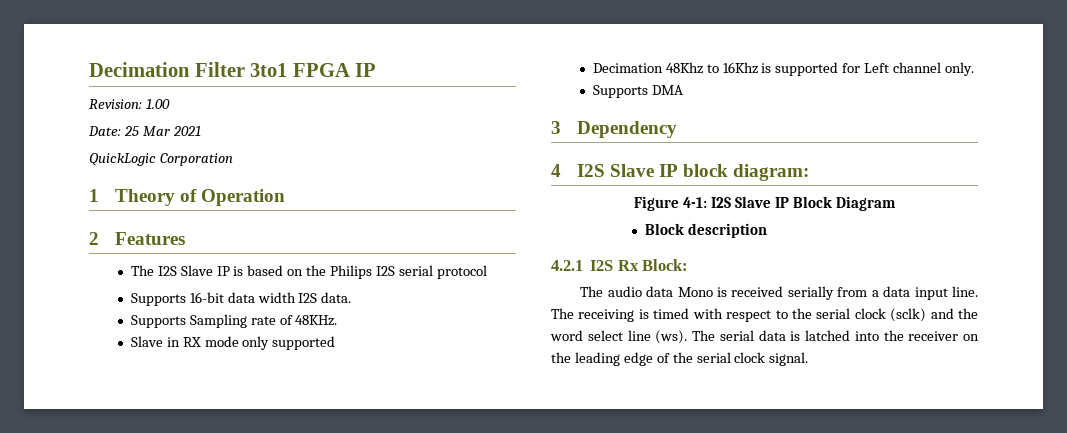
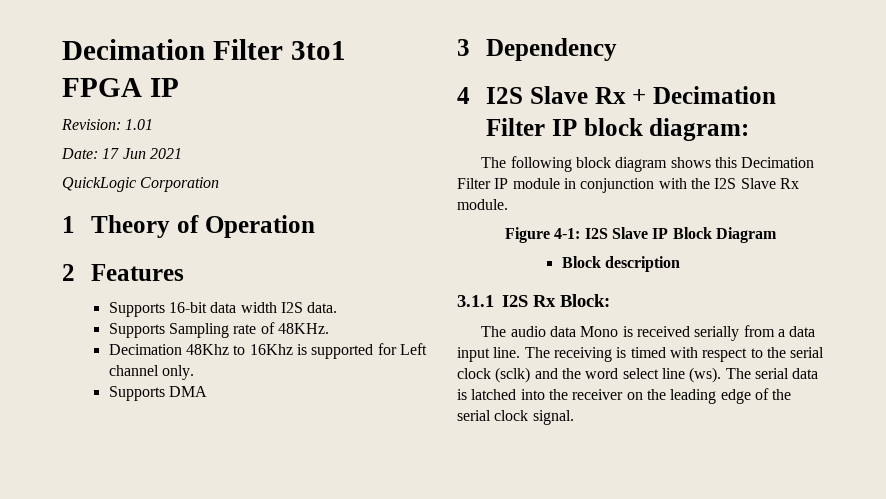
- Revision: 1.00
+ Revision: 1.01
- Date: 25 Mar 2021
+ Date: 17 Jun 2021
- The I2S Slave IP is based on the Philips I2S serial protocol
- Slave in RX mode only supported
- 4 I2S Slave IP block diagram:
+ 4 I2S Slave Rx + Decimation Filter IP block diagram:
+ The following block diagram shows this Decimation Filter IP module in conjunction with the I2S Slave Rx module.
- 4.2.1 I2S Rx Block:
+ 3.1.1 I2S Rx Block:

